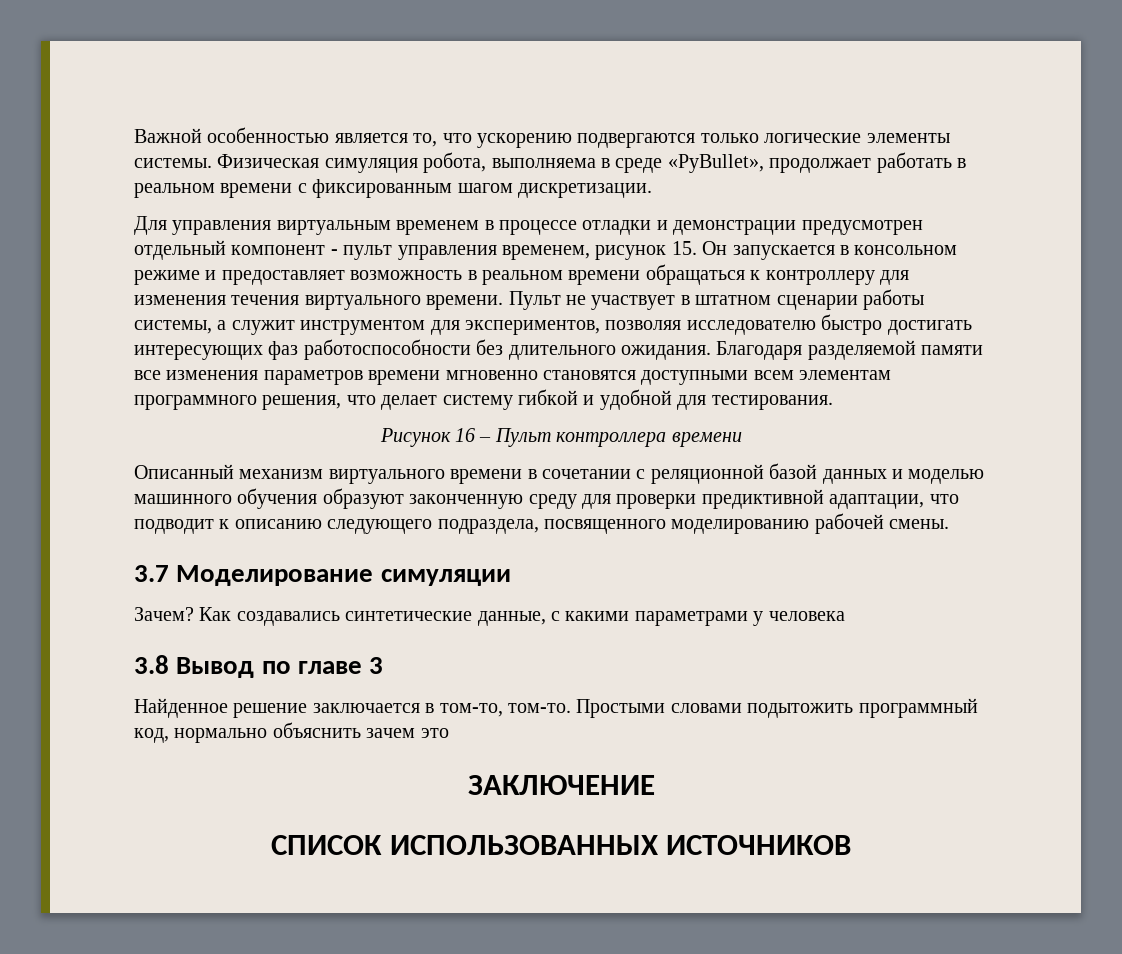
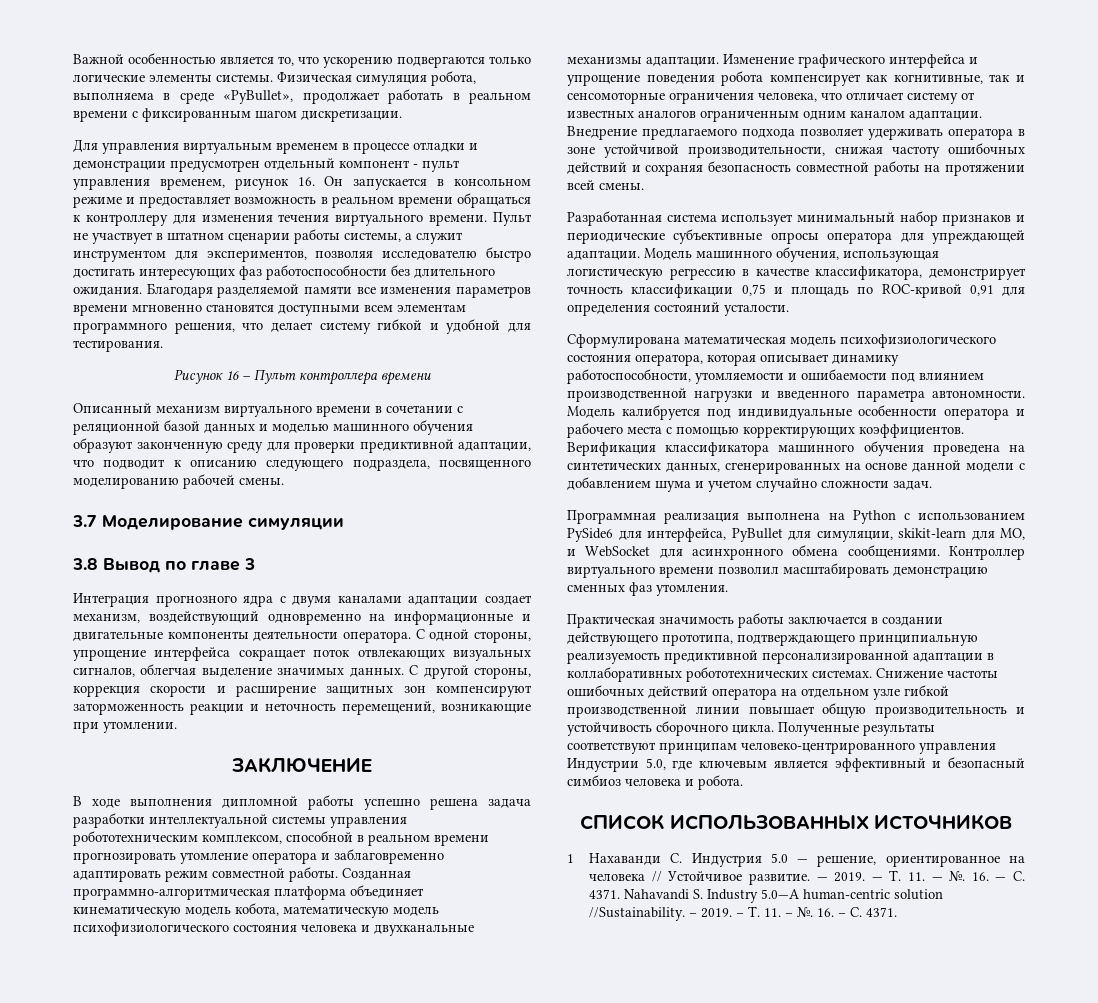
- Для управления виртуальным временем в процессе отладки и демонстрации предусмотрен отдельный компонент - пульт управления временем, рисунок 15. Он запускается в консольном режиме и предоставляет возможность в реальном времени обращаться к контроллеру для изменения течения виртуального времени.
+ Для управления виртуальным временем в процессе отладки и демонстрации предусмотрен отдельный компонент - пульт управления временем, рисунок 16. Он запускается в консольном режиме и предоставляет возможность в реальном времени обращаться к контроллеру для изменения течения виртуального времени.
- Зачем? Как создавались синтетические данные, с какими параметрами у человека
- Найденное решение заключается в том-то, том-то. Простыми словами подытожить программный код, нормально объяснить зачем это
+ Интеграция прогнозного ядра с двумя каналами адаптации создает механизм, воздействующий одновременно на информационные и двигательные компоненты деятельности оператора. С одной стороны, упрощение интерфейса сокращает поток отвлекающих визуальных сигналов, облегчая выделение значимых данных. С другой стороны, коррекция скорости и расширение защитных зон компенсируют заторможенность реакции и неточность перемещений, возникающие при утомлении.
  ЗАКЛЮЧЕНИЕ
+ В ходе выполнения дипломной работы успешно решена задача разработки интеллектуальной системы управления робототехническим комплексом, способной в реальном времени прогнозировать утомление оператора и заблаговременно адаптировать режим совместной работы. Созданная программно-алгоритмическая платформа объединяет кинематическую модель кобота, математическую модель психофизиологического состояния человека и двухканальные механизмы адаптации. Изменение графического интерфейса и упрощение поведения робота компенсирует как когнитивные, так и сенсомоторные ограничения человека, что отличает систему от известных аналогов ограниченным одним каналом адаптации. Внедрение предлагаемого подхода позволяет удерживать оператора в зоне устойчивой производительности, снижая частоту ошибочных действий и сохраняя безопасность совместной работы на протяжении всей смены.
+ Разработанная система использует минимальный набор признаков и периодические субъективные опросы оператора для упреждающей адаптации. Модель машинного обучения, использующая логистическую регрессию в качестве классификатора, демонстрирует точность классификации 0,75 и площадь по ROC-кривой 0,91 для определения состояний усталости.
+ Сформулирована математическая модель психофизиологического состояния оператора, которая описывает динамику работоспособности, утомляемости и ошибаемости под влиянием производственной нагрузки и введенного параметра автономности. Модель калибруется под индивидуальные особенности оператора и рабочего места с помощью корректирующих коэффициентов. Верификация классификатора машинного обучения проведена на синтетических данных, сгенерированных на основе данной модели с добавлением шума и учетом случайно сложности задач.
+ Программная реализация выполнена на Python с использованием PySide6 для интерфейса, PyBullet для симуляции, skikit-learn для МО, и WebSocket для асинхронного обмена сообщениями. Контроллер виртуального времени позволил масштабировать демонстрацию сменных фаз утомления.
+ Практическая значимость работы заключается в создании действующего прототипа, подтверждающего принципиальную реализуемость предиктивной персонализированной адаптации в коллаборативных робототехнических системах. Снижение частоты ошибочных действий оператора на отдельном узле гибкой производственной линии повышает общую производительность и устойчивость сборочного цикла. Полученные результаты соответствуют принципам человеко-центрированного управления Индустрии 5.0, где ключевым является эффективный и безопасный симбиоз человека и робота.
  СПИСОК ИСПОЛЬЗОВАННЫХ ИСТОЧНИКОВ
+ 1 Нахаванди С. Индустрия 5.0 — решение, ориентированное на человека // Устойчивое развитие. — 2019. — Т. 11. — №. 16. — С. 4371. Nahavandi S. Industry 5.0—A human-centric solution //Sustainability. – 2019. – Т. 11. – №. 16. – С. 4371.

